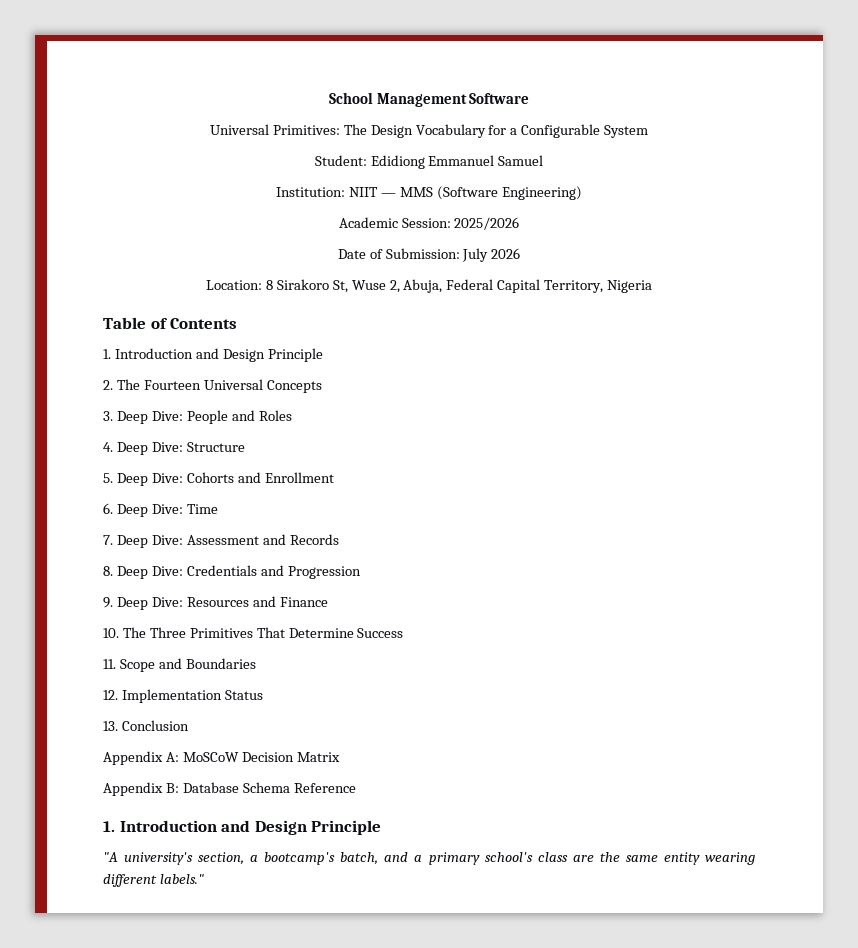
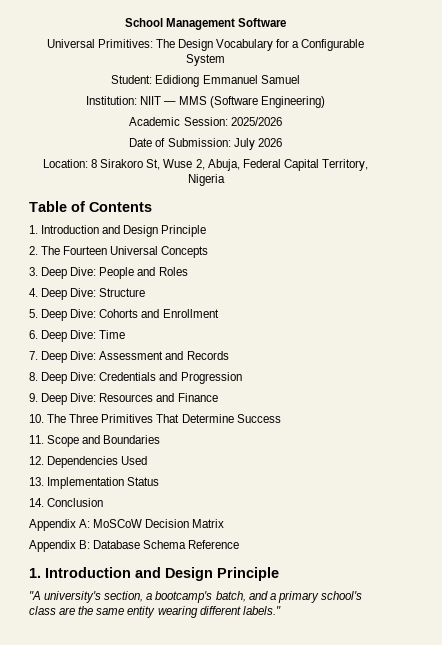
- 12. Implementation Status
+ 12. Dependencies Used
+ 13. Implementation Status
- 13. Conclusion
+ 14. Conclusion

